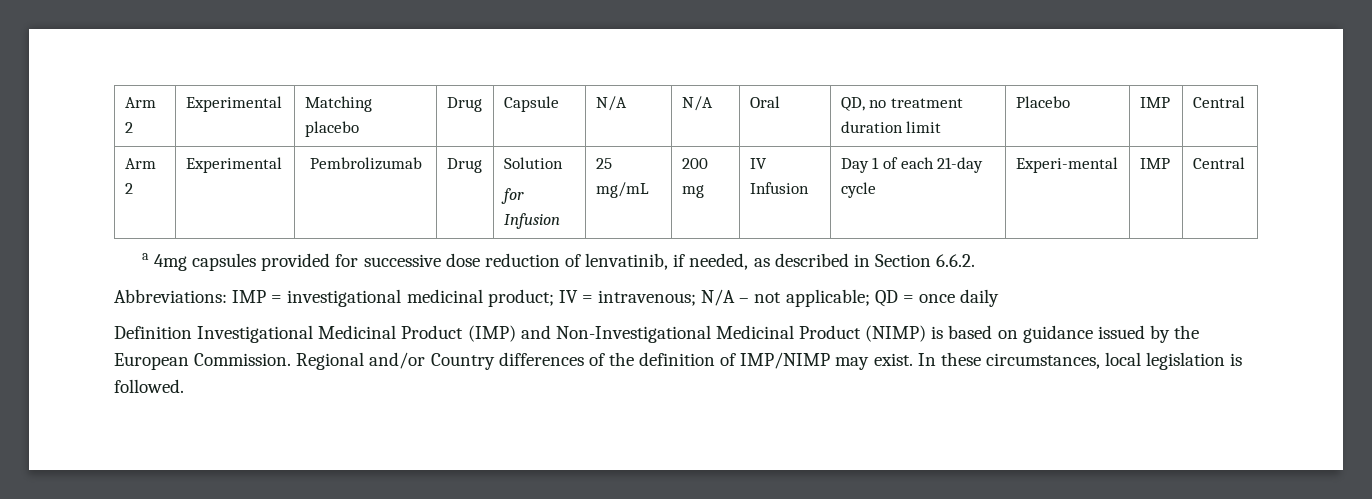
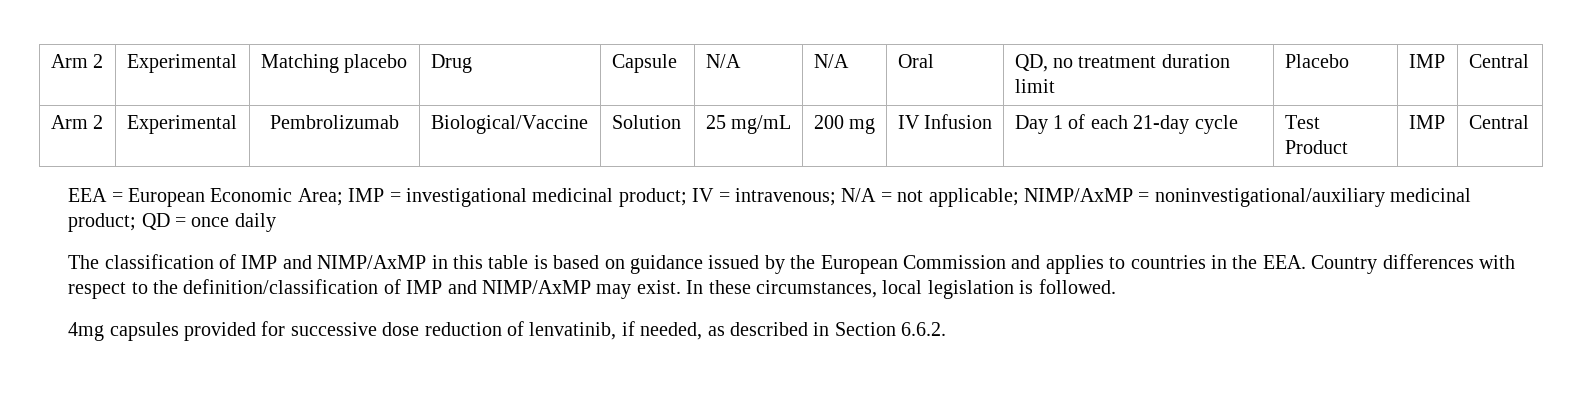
- Arm 2 | Experimental | Pembrolizumab | Drug | Solution
- for Infusion | 25 mg/mL | 200 mg | IV Infusion | Day 1 of each 21-day cycle | Experi-mental | IMP | Central
- a 4mg capsules provided for successive dose reduction of lenvatinib, if needed, as described in Section 6.6.2.
+ Arm 2 | Experimental | Pembrolizumab | Biological/Vaccine | Solution | 25 mg/mL | 200 mg | IV Infusion | Day 1 of each 21-day cycle | Test Product | IMP | Central
+ EEA = European Economic Area; IMP = investigational medicinal product; IV = intravenous; N/A = not applicable; NIMP/AxMP = noninvestigational/auxiliary medicinal product; QD = once daily
+ The classification of IMP and NIMP/AxMP in this table is based on guidance issued by the European Commission and applies to countries in the EEA. Country differences with respect to the definition/classification of IMP and NIMP/AxMP may exist. In these circumstances, local legislation is followed.
+ 4mg capsules provided for successive dose reduction of lenvatinib, if needed, as described in Section 6.6.2.
- Abbreviations: IMP = investigational medicinal product; IV = intravenous; N/A – not applicable; QD = once daily
- Definition Investigational Medicinal Product (IMP) and Non-Investigational Medicinal Product (NIMP) is based on guidance issued by the European Commission. Regional and/or Country differences of the definition of IMP/NIMP may exist. In these circumstances, local legislation is followed.

